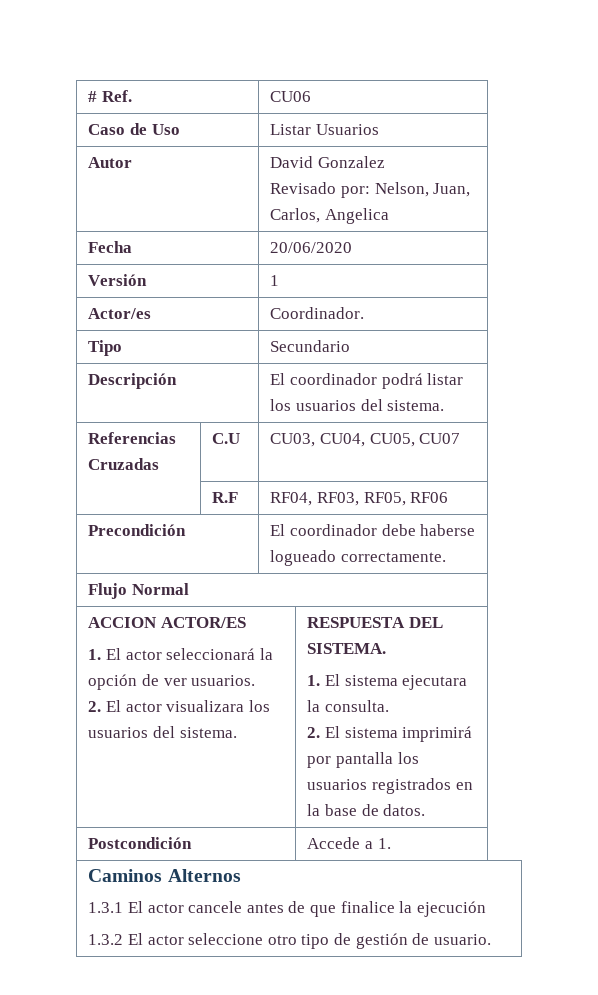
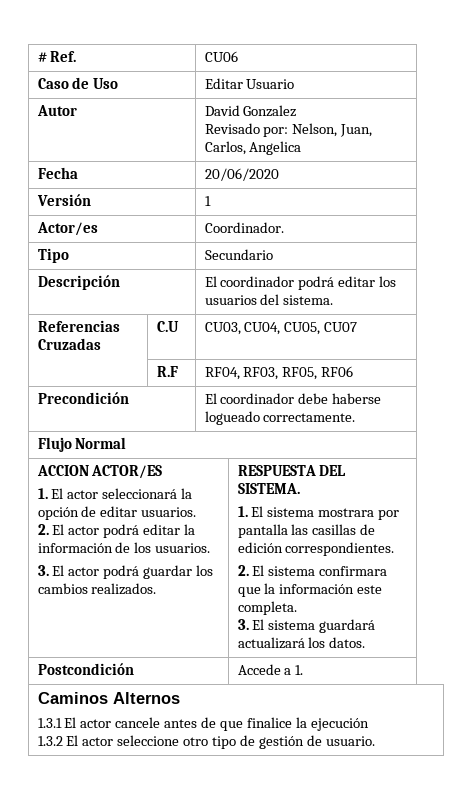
- Caso de Uso | Listar Usuarios
+ Caso de Uso | Editar Usuario
- Descripción | El coordinador podrá listar los usuarios del sistema.
+ Descripción | El coordinador podrá editar los usuarios del sistema.
- 1. El actor seleccionará la opción de ver usuarios.
+ 1. El actor seleccionará la opción de editar usuarios.
- 2. El actor visualizara los usuarios del sistema.
+ 2. El actor podrá editar la información de los usuarios.
+ 3. El actor podrá guardar los cambios realizados.
- 1. El sistema ejecutara la consulta.
- 2. El sistema imprimirá por pantalla los usuarios registrados en la base de datos.
+ 1. El sistema mostrara por pantalla las casillas de edición correspondientes.
+ 2. El sistema confirmara que la información este completa.
+ 3. El sistema guardará actualizará los datos.

